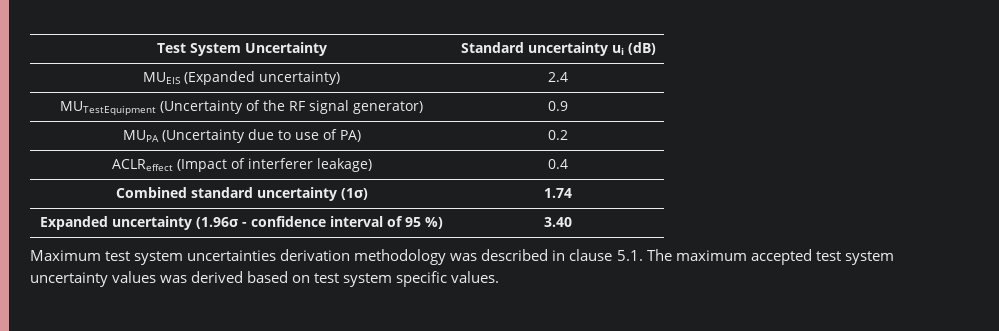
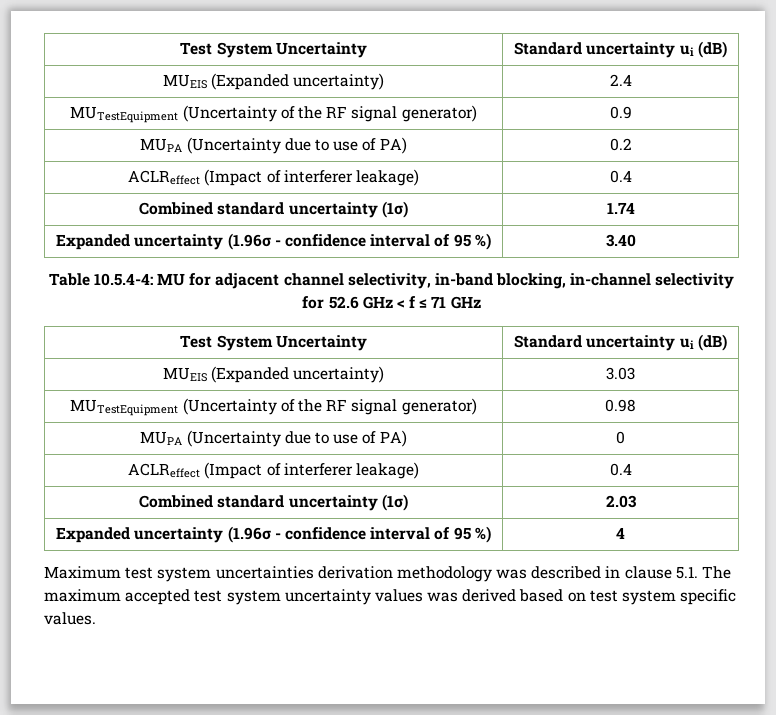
+ Table 10.5.4-4: MU for adjacent channel selectivity, in-band blocking, in-channel selectivity for 52.6 GHz < f ≤ 71 GHz
+ Test System Uncertainty | Standard uncertainty ui (dB)
+ MUEIS (Expanded uncertainty) | 3.03
+ MUTestEquipment (Uncertainty of the RF signal generator) | 0.98
+ MUPA (Uncertainty due to use of PA) | 0
+ ACLReffect (Impact of interferer leakage) | 0.4
+ Combined standard uncertainty (1σ) | 2.03
+ Expanded uncertainty (1.96σ - confidence interval of 95 %) | 4

